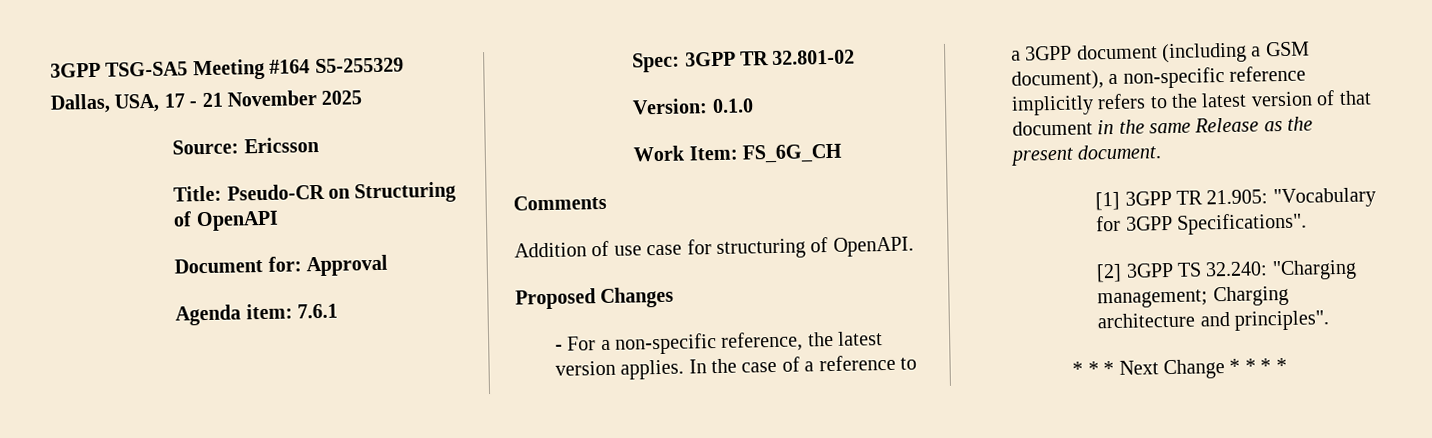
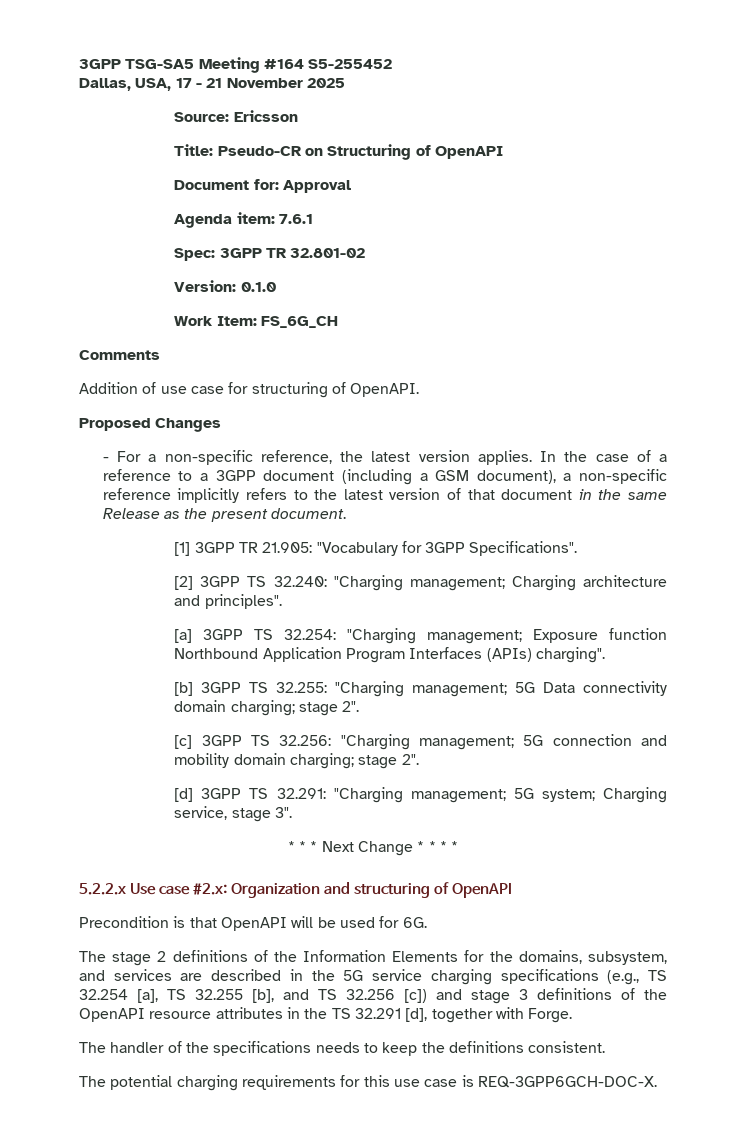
- 3GPP TSG-SA5 Meeting #164 S5-255329
+ 3GPP TSG-SA5 Meeting #164 S5-255452
+ [a] 3GPP TS 32.254: "Charging management; Exposure function Northbound Application Program Interfaces (APIs) charging".
+ [b] 3GPP TS 32.255: "Charging management; 5G Data connectivity domain charging; stage 2".
+ [c] 3GPP TS 32.256: "Charging management; 5G connection and mobility domain charging; stage 2".
+ [d] 3GPP TS 32.291: "Charging management; 5G system; Charging service, stage 3".
+ 5.2.2.x Use case #2.x: Organization and structuring of OpenAPI
+ Precondition is that OpenAPI will be used for 6G.
+ The stage 2 definitions of the Information Elements for the domains, subsystem, and services are described in the 5G service charging specifications (e.g., TS 32.254 [a], TS 32.255 [b], and TS 32.256 [c]) and stage 3 definitions of the OpenAPI resource attributes in the TS 32.291 [d], together with Forge.
+ The handler of the specifications needs to keep the definitions consistent.
+ The potential charging requirements for this use case is REQ-3GPP6GCH-DOC-X.

